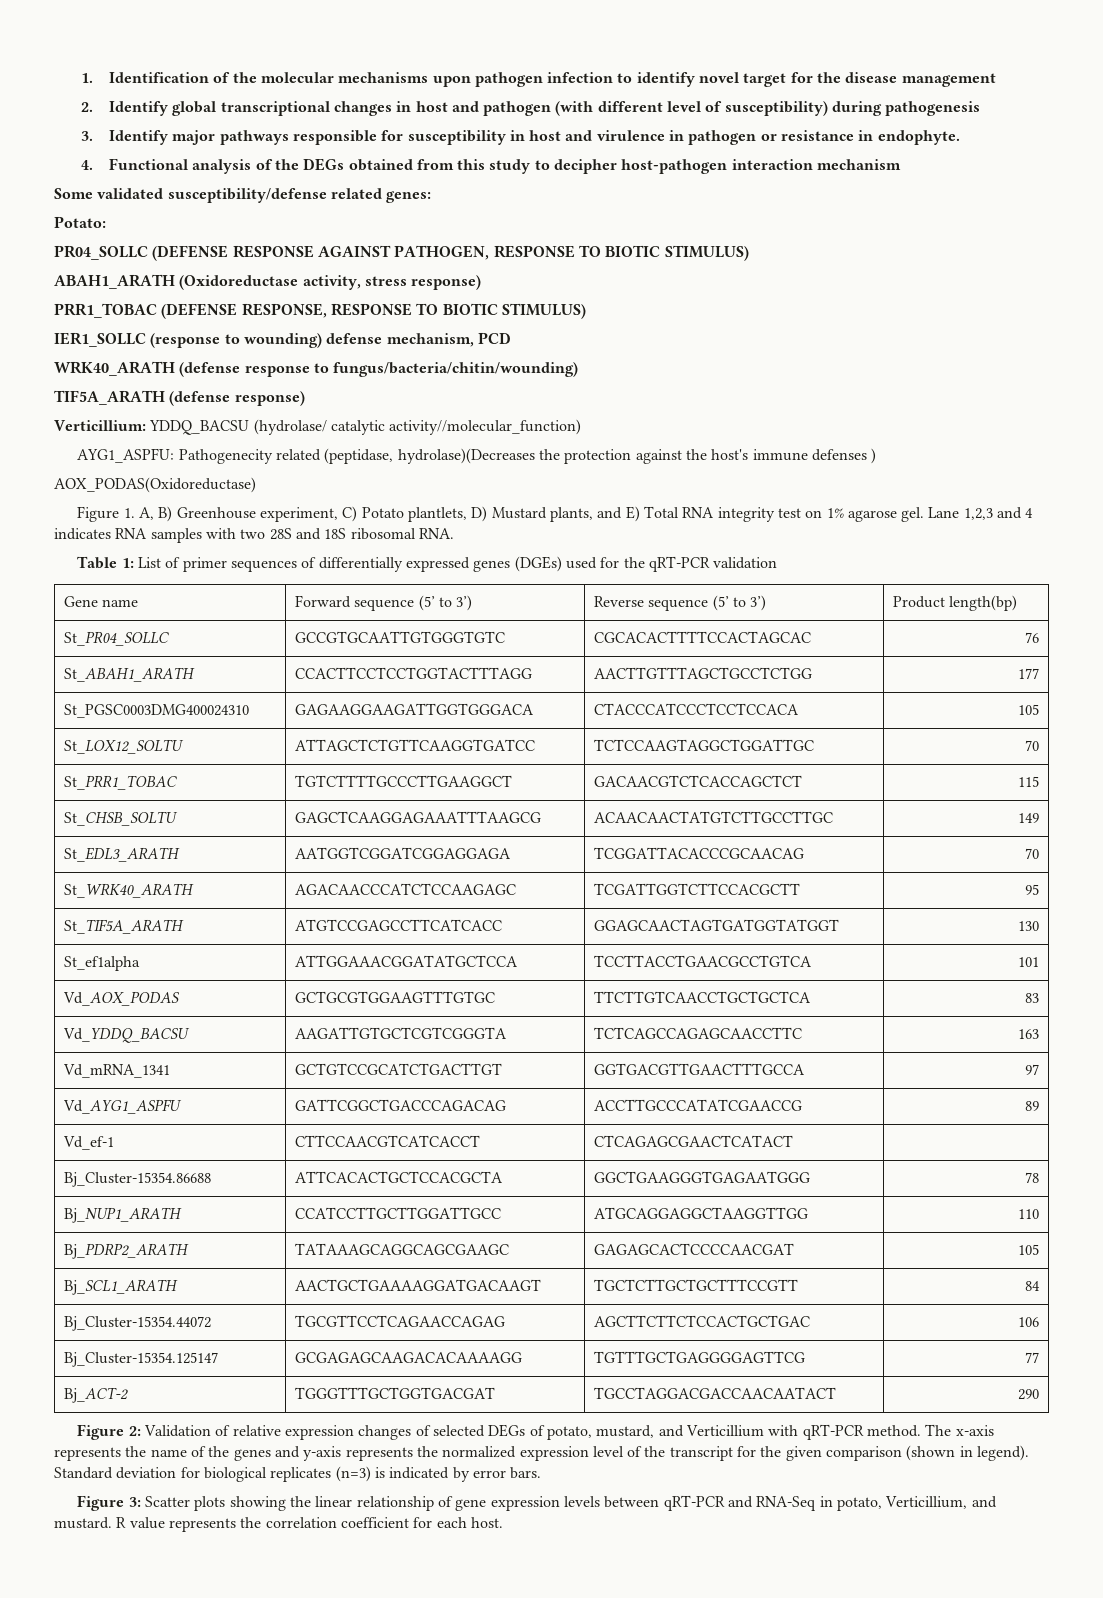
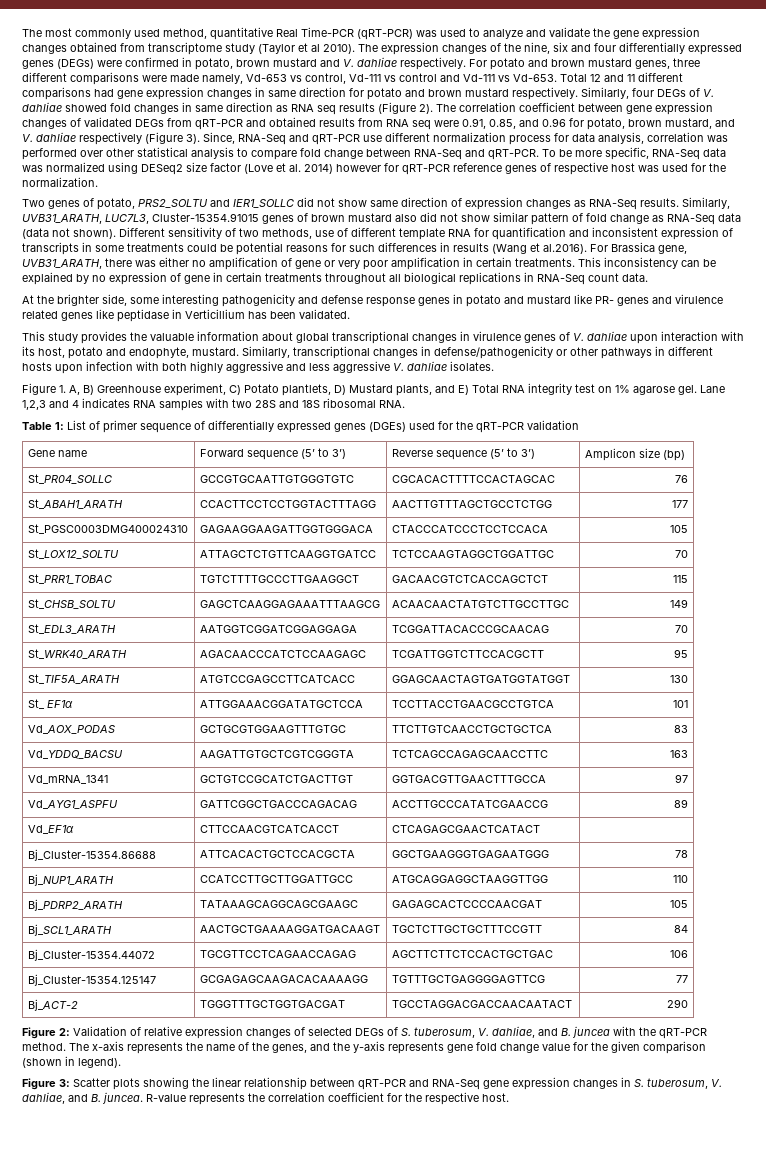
- 1. Identification of the molecular mechanisms upon pathogen infection to identify novel target for the disease management
- 2. Identify global transcriptional changes in host and pathogen (with different level of susceptibility) during pathogenesis
- 3. Identify major pathways responsible for susceptibility in host and virulence in pathogen or resistance in endophyte.
- 4. Functional analysis of the DEGs obtained from this study to decipher host-pathogen interaction mechanism
- Some validated susceptibility/defense related genes:
- Potato:
- PR04_SOLLC (DEFENSE RESPONSE AGAINST PATHOGEN, RESPONSE TO BIOTIC STIMULUS)
- ABAH1_ARATH (Oxidoreductase activity, stress response)
- PRR1_TOBAC (DEFENSE RESPONSE, RESPONSE TO BIOTIC STIMULUS)
- IER1_SOLLC (response to wounding) defense mechanism, PCD
- WRK40_ARATH (defense response to fungus/bacteria/chitin/wounding)
- TIF5A_ARATH (defense response)
- Verticillium: YDDQ_BACSU (hydrolase/ catalytic activity//molecular_function)
- AYG1_ASPFU: Pathogenecity related (peptidase, hydrolase)(Decreases the protection against the host's immune defenses )
- AOX_PODAS(Oxidoreductase)
+ The most commonly used method, quantitative Real Time-PCR (qRT-PCR) was used to analyze and validate the gene expression changes obtained from transcriptome study (Taylor et al 2010). The expression changes of the nine, six and four differentially expressed genes (DEGs) were confirmed in potato, brown mustard and V. dahliae respectively. For potato and brown mustard genes, three different comparisons were made namely, Vd-653 vs control, Vd-111 vs control and Vd-111 vs Vd-653. Total 12 and 11 different comparisons had gene expression changes in same direction for potato and brown mustard respectively. Similarly, four DEGs of V. dahliae showed fold changes in same direction as RNA seq results (Figure 2). The correlation coefficient between gene expression changes of validated DEGs from qRT-PCR and obtained results from RNA seq were 0.91, 0.85, and 0.96 for potato, brown mustard, and V. dahliae respectively (Figure 3). Since, RNA-Seq and qRT-PCR use different normalization process for data analysis, correlation was performed over other statistical analysis to compare fold change between RNA-Seq and qRT-PCR. To be more specific, RNA-Seq data was normalized using DESeq2 size factor (Love et al. 2014) however for qRT-PCR reference genes of respective host was used for the normalization.
+ Two genes of potato, PRS2_SOLTU and IER1_SOLLC did not show same direction of expression changes as RNA-Seq results. Similarly, UVB31_ARATH, LUC7L3, Cluster-15354.91015 genes of brown mustard also did not show similar pattern of fold change as RNA-Seq data (data not shown). Different sensitivity of two methods, use of different template RNA for quantification and inconsistent expression of transcripts in some treatments could be potential reasons for such differences in results (Wang et al.2016). For Brassica gene, UVB31_ARATH, there was either no amplification of gene or very poor amplification in certain treatments. This inconsistency can be explained by no expression of gene in certain treatments throughout all biological replications in RNA-Seq count data.
+ At the brighter side, some interesting pathogenicity and defense response genes in potato and mustard like PR- genes and virulence related genes like peptidase in Verticillium has been validated.
+ This study provides the valuable information about global transcriptional changes in virulence genes of V. dahliae upon interaction with its host, potato and endophyte, mustard. Similarly, transcriptional changes in defense/pathogenicity or other pathways in different hosts upon infection with both highly aggressive and less aggressive V. dahliae isolates.
- Table 1: List of primer sequences of differentially expressed genes (DGEs) used for the qRT-PCR validation
+ Table 1: List of primer sequence of differentially expressed genes (DGEs) used for the qRT-PCR validation
- Gene name | Forward sequence (5’ to 3’) | Reverse sequence (5’ to 3’) | Product length(bp)
+ Gene name | Forward sequence (5’ to 3’) | Reverse sequence (5’ to 3’) | Amplicon size (bp)
- St_ef1alpha | ATTGGAAACGGATATGCTCCA | TCCTTACCTGAACGCCTGTCA | 101
+ St_ EF1α | ATTGGAAACGGATATGCTCCA | TCCTTACCTGAACGCCTGTCA | 101
- Vd_ef-1 | CTTCCAACGTCATCACCT | CTCAGAGCGAACTCATACT |
+ Vd_EF1α | CTTCCAACGTCATCACCT | CTCAGAGCGAACTCATACT |
- Figure 2: Validation of relative expression changes of selected DEGs of potato, mustard, and Verticillium with qRT-PCR method.
+ Figure 2: Validation of relative expression changes of selected DEGs of S. tuberosum, V. dahliae, and B. juncea with the qRT-PCR method.
- The x-axis represents the name of the genes and y-axis represents the normalized expression level of the transcript for the given comparison (shown in legend). Standard deviation for biological replicates (n=3) is indicated by error bars.
+ The x-axis represents the name of the genes, and the y-axis represents gene fold change value for the given comparison (shown in legend).
- Figure 3: Scatter plots showing the linear relationship of gene expression levels between qRT-PCR and RNA-Seq in potato, Verticillium, and mustard. R value represents the correlation coefficient for each host.
+ Figure 3: Scatter plots showing the linear relationship between qRT-PCR and RNA-Seq gene expression changes in S. tuberosum, V. dahliae, and B. juncea. R-value represents the correlation coefficient for the respective host.

